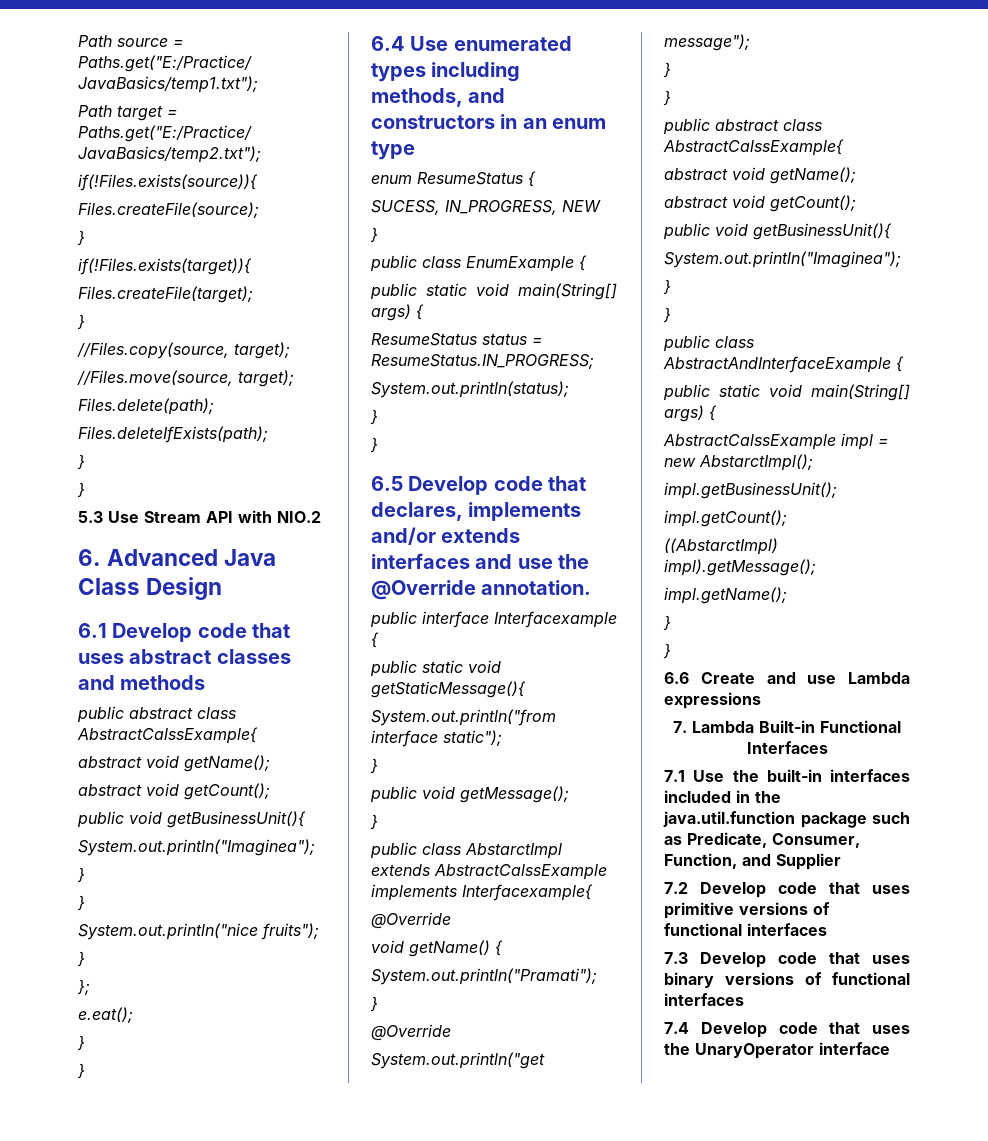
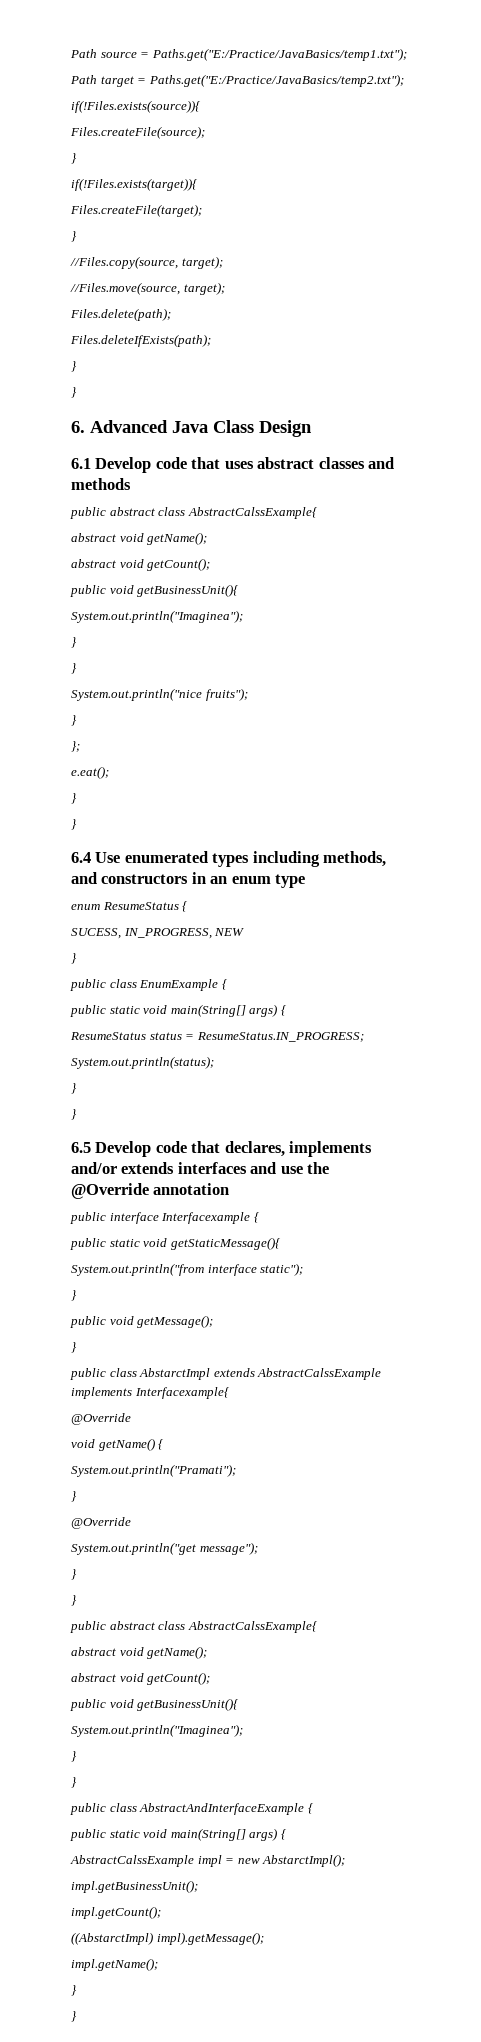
- 5.3 Use Stream API with NIO.2
- 6.5 Develop code that declares, implements and/or extends interfaces and use the @Override annotation.
+ 6.5 Develop code that declares, implements and/or extends interfaces and use the @Override annotation
- 6.6 Create and use Lambda expressions
- 7. Lambda Built-in Functional Interfaces
- 7.1 Use the built-in interfaces included in the java.util.function package such as Predicate, Consumer, Function, and Supplier
- 7.2 Develop code that uses primitive versions of functional interfaces
- 7.3 Develop code that uses binary versions of functional interfaces
- 7.4 Develop code that uses the UnaryOperator interface

